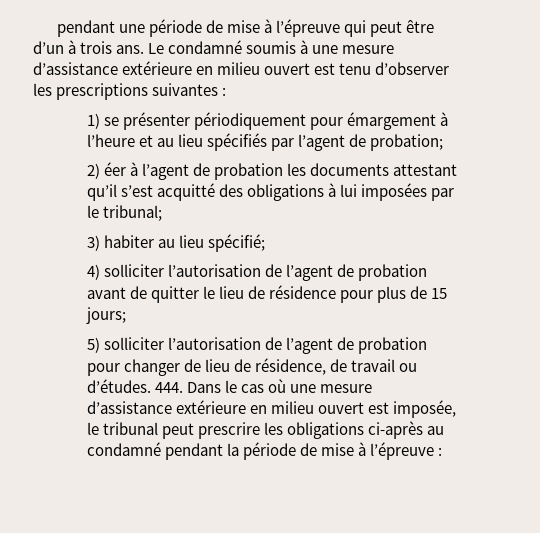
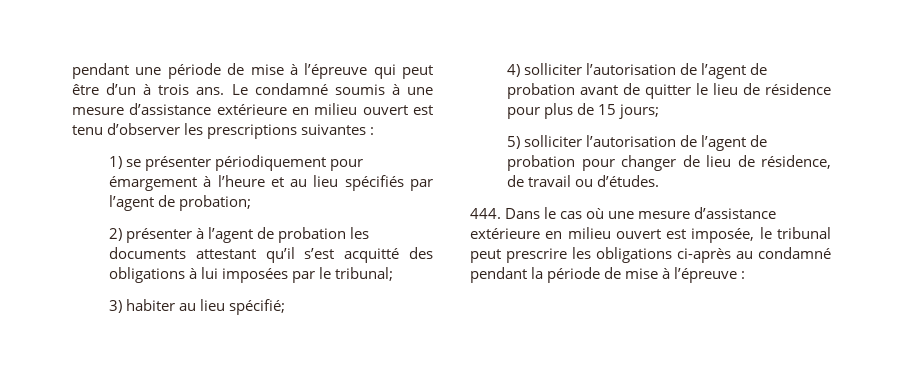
- 2) éer à l’agent de probation les documents attestant qu’il s’est acquitté des obligations à lui imposées par le tribunal;
+ 2) présenter à l’agent de probation les documents attestant qu’il s’est acquitté des obligations à lui imposées par le tribunal;
- 5) solliciter l’autorisation de l’agent de probation pour changer de lieu de résidence, de travail ou d’études. 444. Dans le cas où une mesure d’assistance extérieure en milieu ouvert est imposée, le tribunal peut prescrire les obligations ci-après au condamné pendant la période de mise à l’épreuve :
+ 5) solliciter l’autorisation de l’agent de probation pour changer de lieu de résidence, de travail ou d’études.
+ 444. Dans le cas où une mesure d’assistance extérieure en milieu ouvert est imposée, le tribunal peut prescrire les obligations ci-après au condamné pendant la période de mise à l’épreuve :

